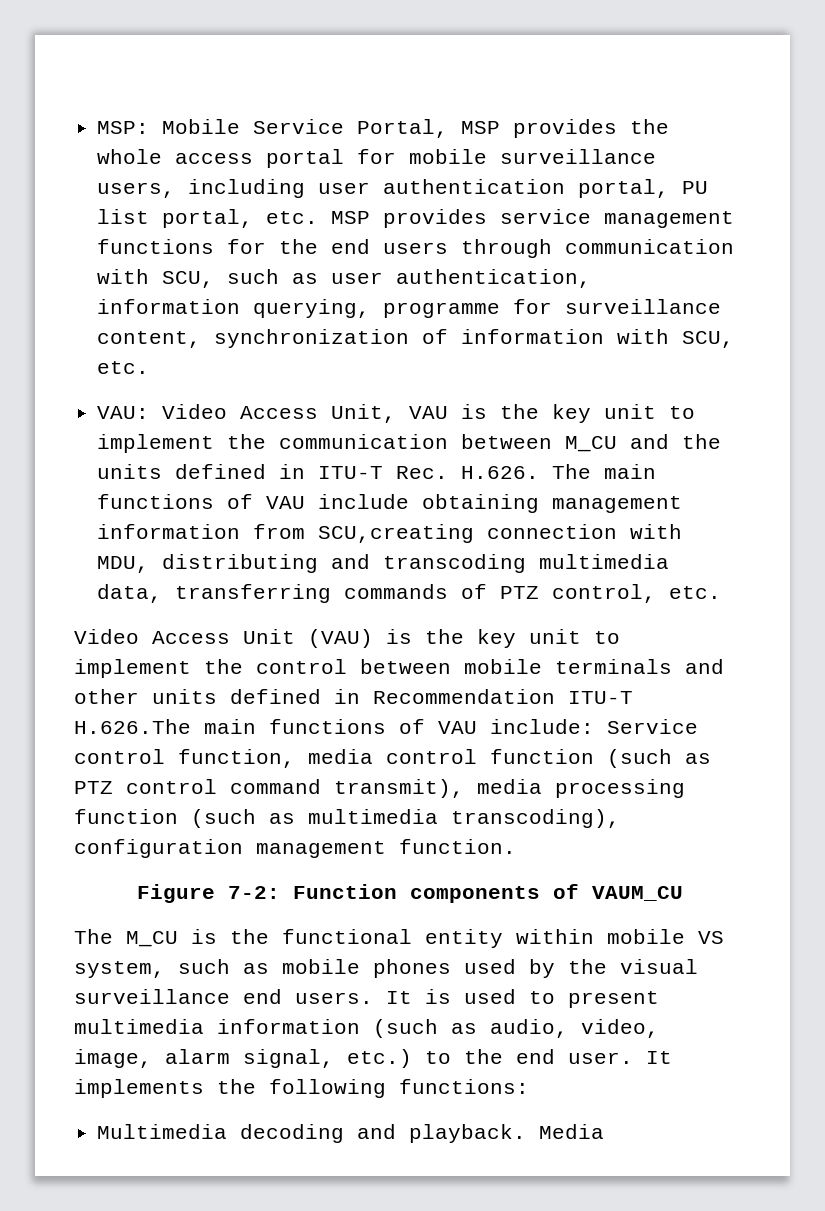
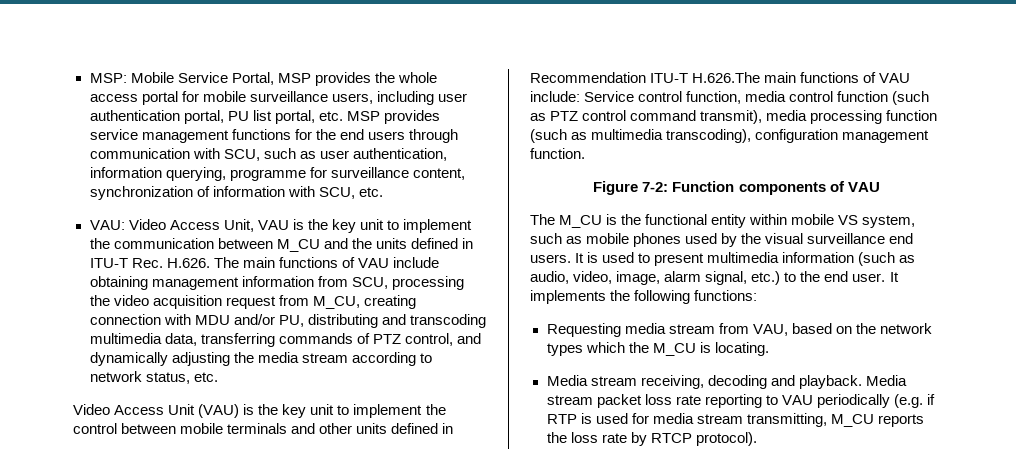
- VAU: Video Access Unit, VAU is the key unit to implement the communication between M_CU and the units defined in ITU-T Rec. H.626. The main functions of VAU include obtaining management information from SCU,creating connection with MDU, distributing and transcoding multimedia data, transferring commands of PTZ control, etc.
+ VAU: Video Access Unit, VAU is the key unit to implement the communication between M_CU and the units defined in ITU-T Rec. H.626. The main functions of VAU include obtaining management information from SCU, processing the video acquisition request from M_CU, creating connection with MDU and/or PU, distributing and transcoding multimedia data, transferring commands of PTZ control, and dynamically adjusting the media stream according to network status, etc.
- Figure 7-2: Function components of VAUM_CU
+ Figure 7-2: Function components of VAU
- Multimedia decoding and playback. Media
+ Requesting media stream from VAU, based on the network types which the M_CU is locating.
+ Media stream receiving, decoding and playback. Media stream packet loss rate reporting to VAU periodically (e.g. if RTP is used for media stream transmitting, M_CU reports the loss rate by RTCP protocol).

